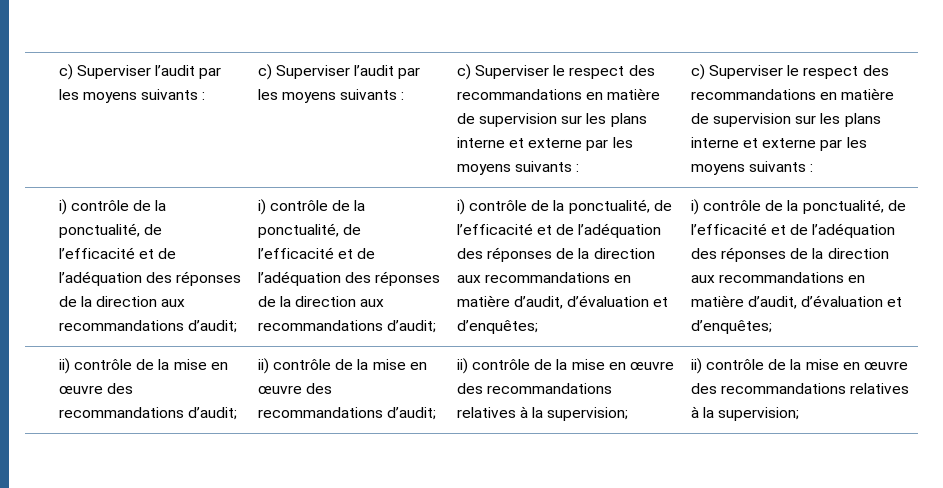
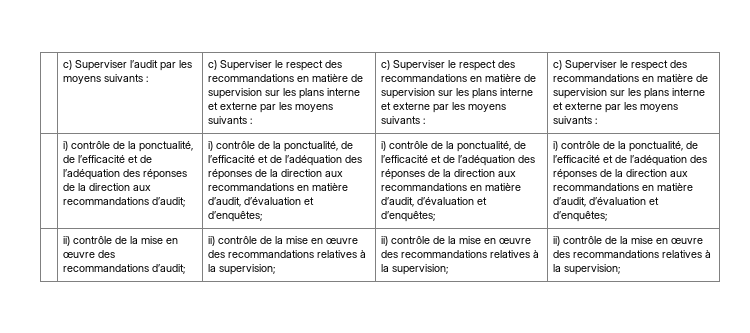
- c) Superviser l’audit par les moyens suivants : | c) Superviser l’audit par les moyens suivants :
+ c) Superviser l’audit par les moyens suivants : | c) Superviser le respect des recommandations en matière de supervision sur les plans interne et externe par les moyens suivants :
- i) contrôle de la ponctualité, de l’efficacité et de l’adéquation des réponses de la direction aux recommandations d’audit; | i) contrôle de la ponctualité, de l’efficacité et de l’adéquation des réponses de la direction aux recommandations d’audit;
+ i) contrôle de la ponctualité, de l’efficacité et de l’adéquation des réponses de la direction aux recommandations d’audit; | i) contrôle de la ponctualité, de l’efficacité et de l’adéquation des réponses de la direction aux recommandations en matière d’audit, d’évaluation et d’enquêtes;
- ii) contrôle de la mise en œuvre des recommandations d’audit; | ii) contrôle de la mise en œuvre des recommandations d’audit;
+ ii) contrôle de la mise en œuvre des recommandations d’audit; | ii) contrôle de la mise en œuvre des recommandations relatives à la supervision;

